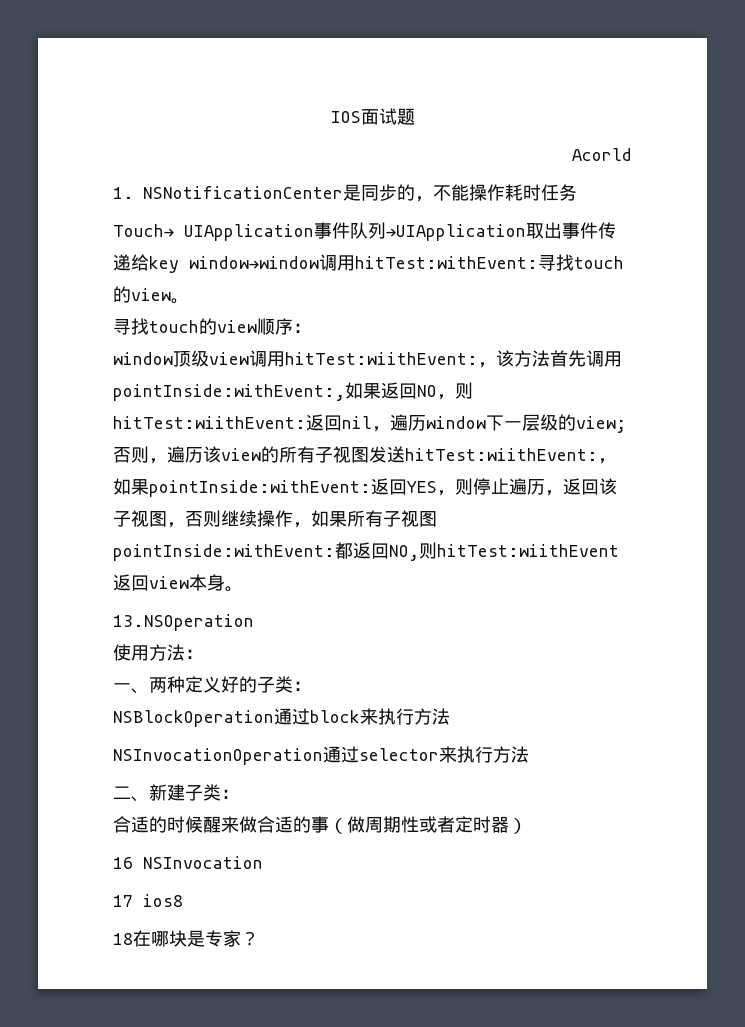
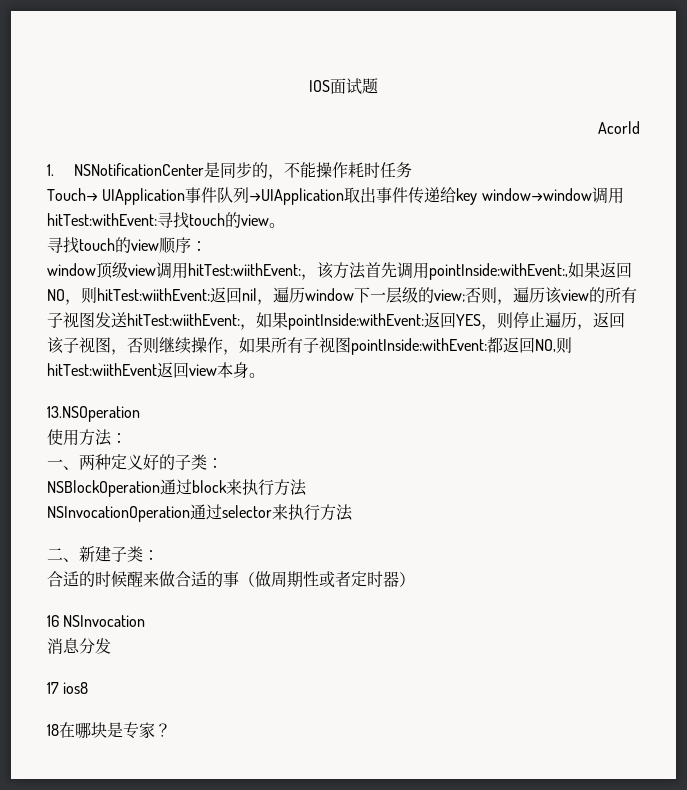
+ 消息分发

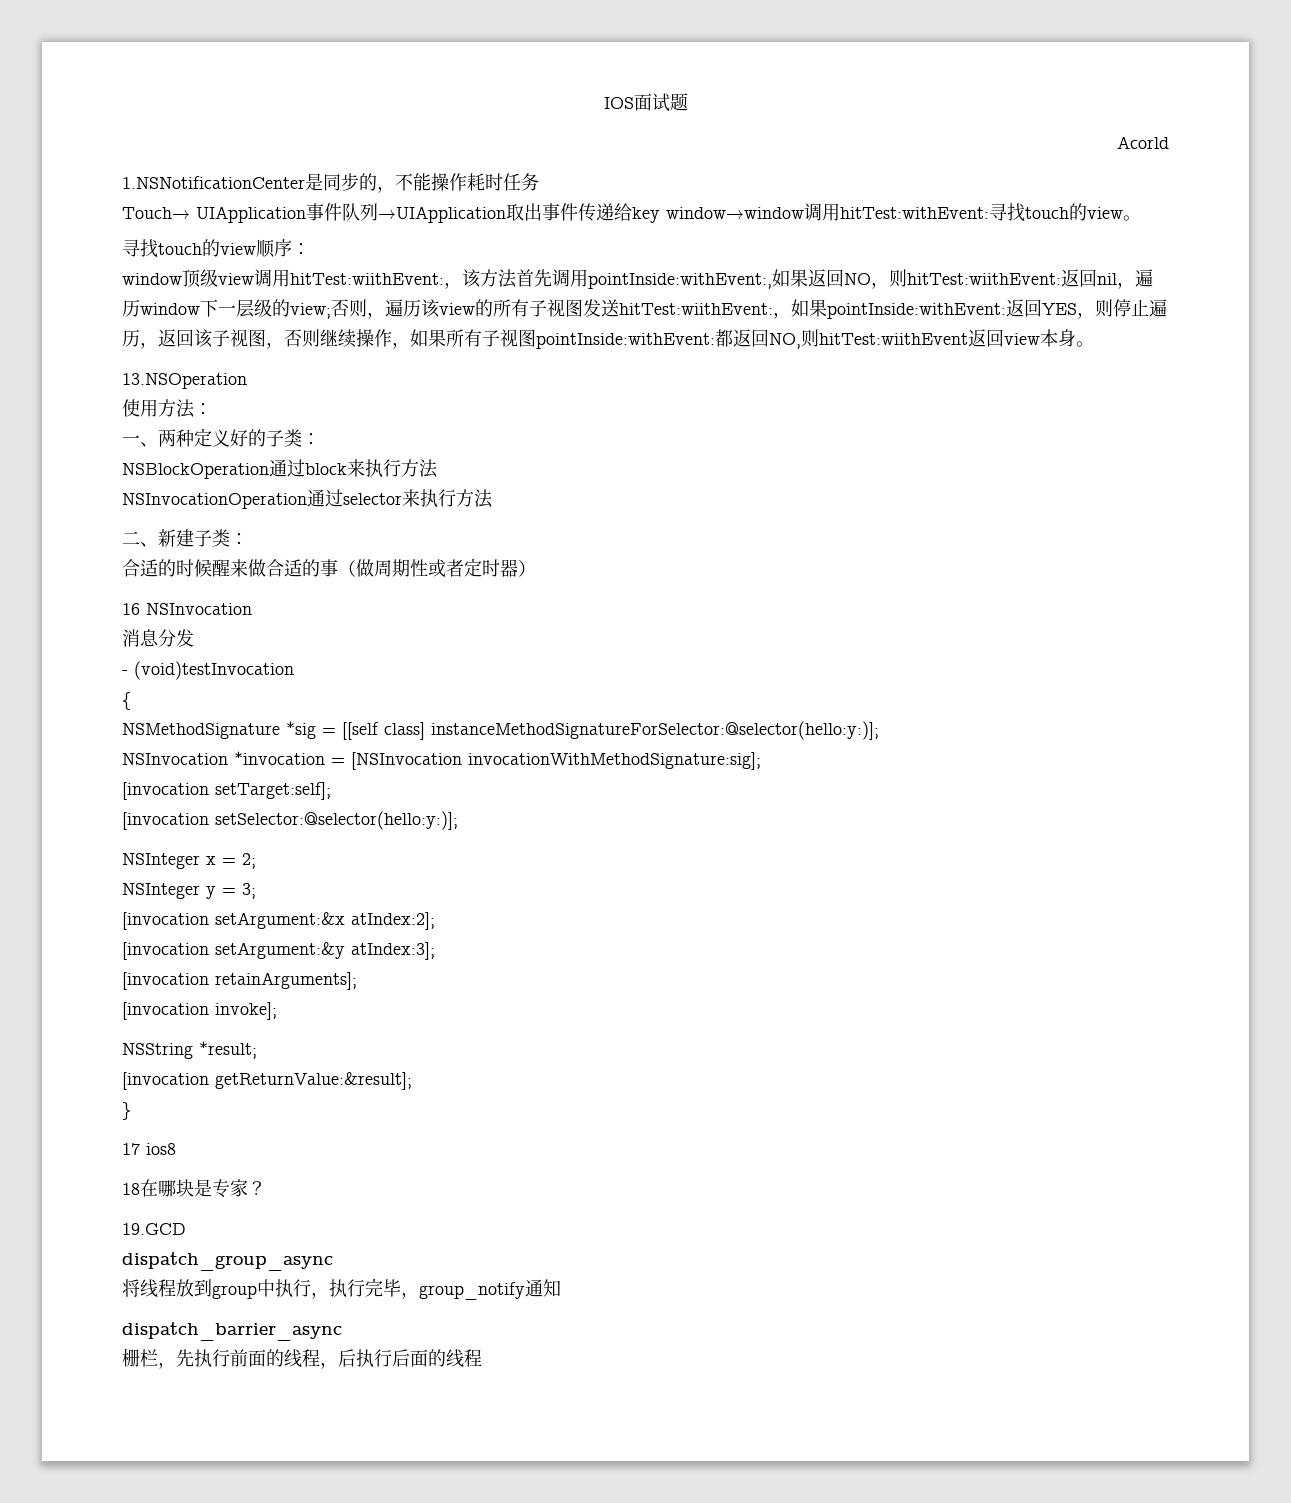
- 1. NSNotificationCenter是同步的，不能操作耗时任务
+ 1.NSNotificationCenter是同步的，不能操作耗时任务
+ - (void)testInvocation
+ {
+ NSMethodSignature *sig = [[self class] instanceMethodSignatureForSelector:@selector(hello:y:)];
+ NSInvocation *invocation = [NSInvocation invocationWithMethodSignature:sig];
+ [invocation setTarget:self];
+ [invocation setSelector:@selector(hello:y:)];
+ NSInteger x = 2;
+ NSInteger y = 3;
+ [invocation setArgument:&x atIndex:2];
+ [invocation setArgument:&y atIndex:3];
+ [invocation retainArguments];
+ [invocation invoke];
+ NSString *result;
+ [invocation getReturnValue:&result];
+ }
+ 19.GCD
+ dispatch_group_async
+ 将线程放到group中执行，执行完毕，group_notify通知
+ dispatch_barrier_async
+ 栅栏，先执行前面的线程，后执行后面的线程

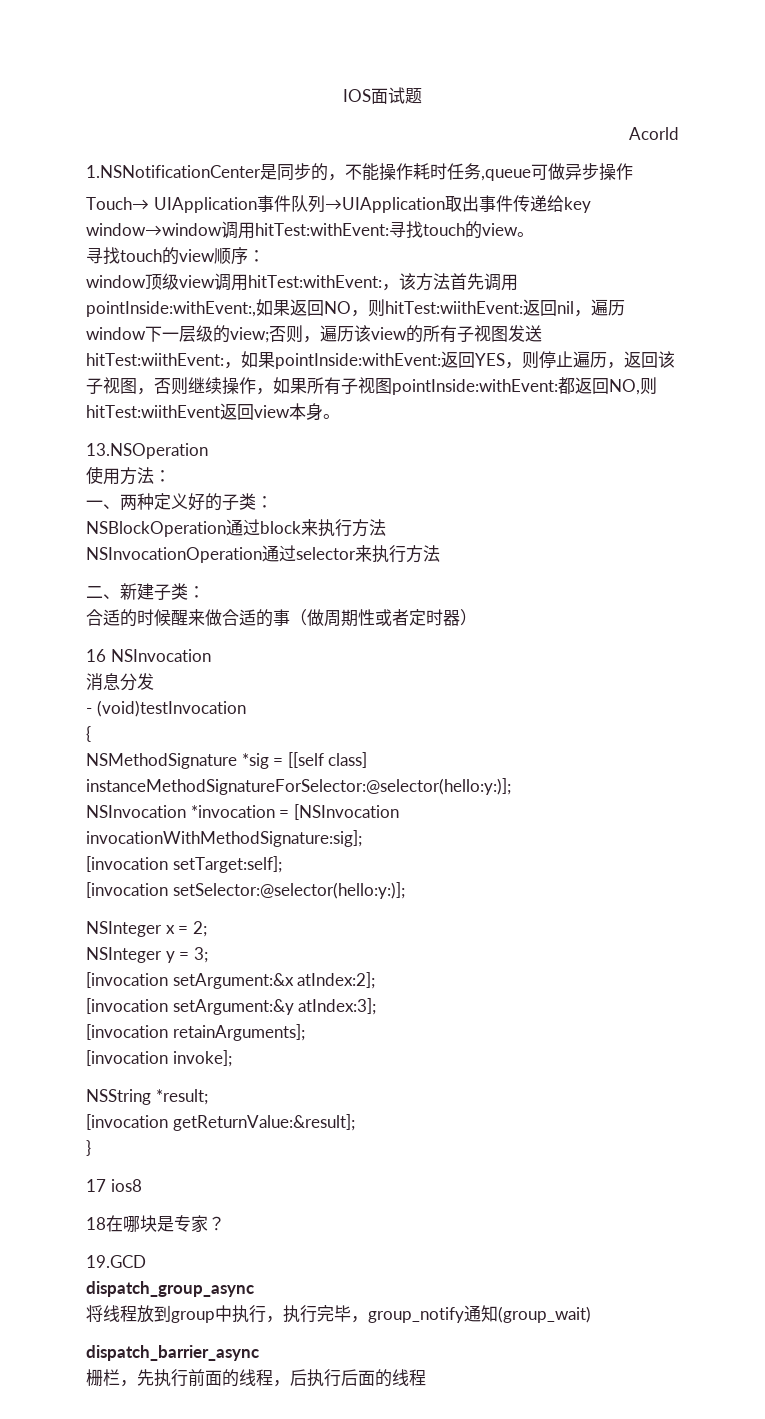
- 1.NSNotificationCenter是同步的，不能操作耗时任务
+ 1.NSNotificationCenter是同步的，不能操作耗时任务,queue可做异步操作
- window顶级view调用hitTest:wiithEvent:，该方法首先调用pointInside:withEvent:,如果返回NO，则hitTest:wiithEvent:返回nil，遍历window下一层级的view;否则，遍历该view的所有子视图发送hitTest:wiithEvent:，如果pointInside:withEvent:返回YES，则停止遍历，返回该子视图，否则继续操作，如果所有子视图pointInside:withEvent:都返回NO,则hitTest:wiithEvent返回view本身。
+ window顶级view调用hitTest:withEvent:，该方法首先调用pointInside:withEvent:,如果返回NO，则hitTest:wiithEvent:返回nil，遍历window下一层级的view;否则，遍历该view的所有子视图发送hitTest:wiithEvent:，如果pointInside:withEvent:返回YES，则停止遍历，返回该子视图，否则继续操作，如果所有子视图pointInside:withEvent:都返回NO,则hitTest:wiithEvent返回view本身。
- 将线程放到group中执行，执行完毕，group_notify通知
+ 将线程放到group中执行，执行完毕，group_notify通知(group_wait)

